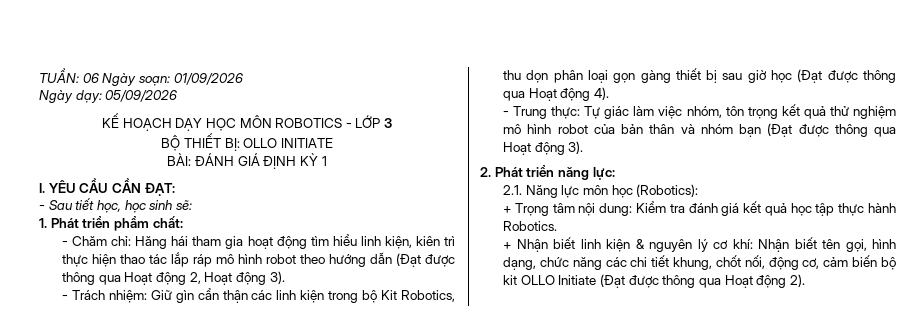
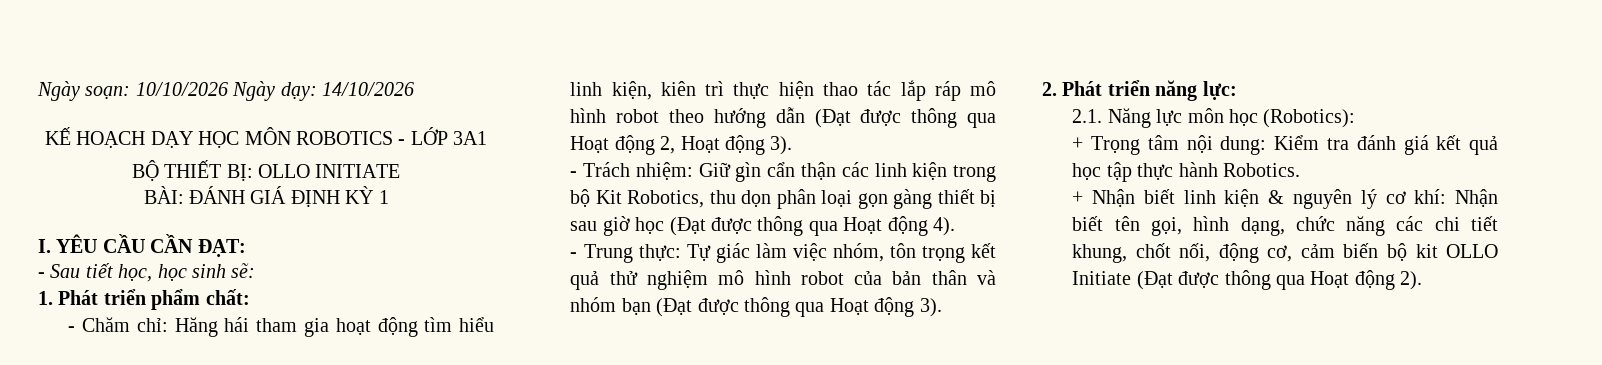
- TUẦN: 06 Ngày soạn: 01/09/2026
- Ngày dạy: 05/09/2026
+ Ngày soạn: 10/10/2026 Ngày dạy: 14/10/2026
- KẾ HOẠCH DẠY HỌC MÔN ROBOTICS - LỚP 3
+ KẾ HOẠCH DẠY HỌC MÔN ROBOTICS - LỚP 3A1

